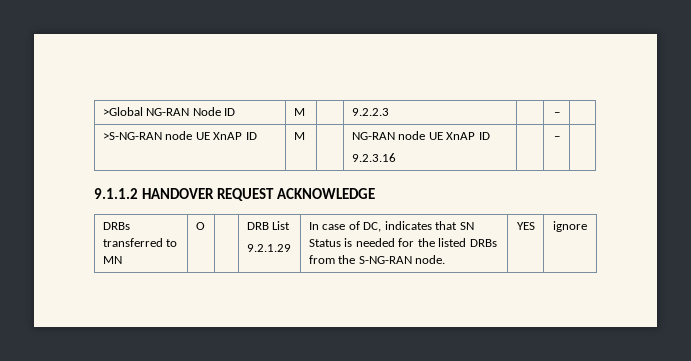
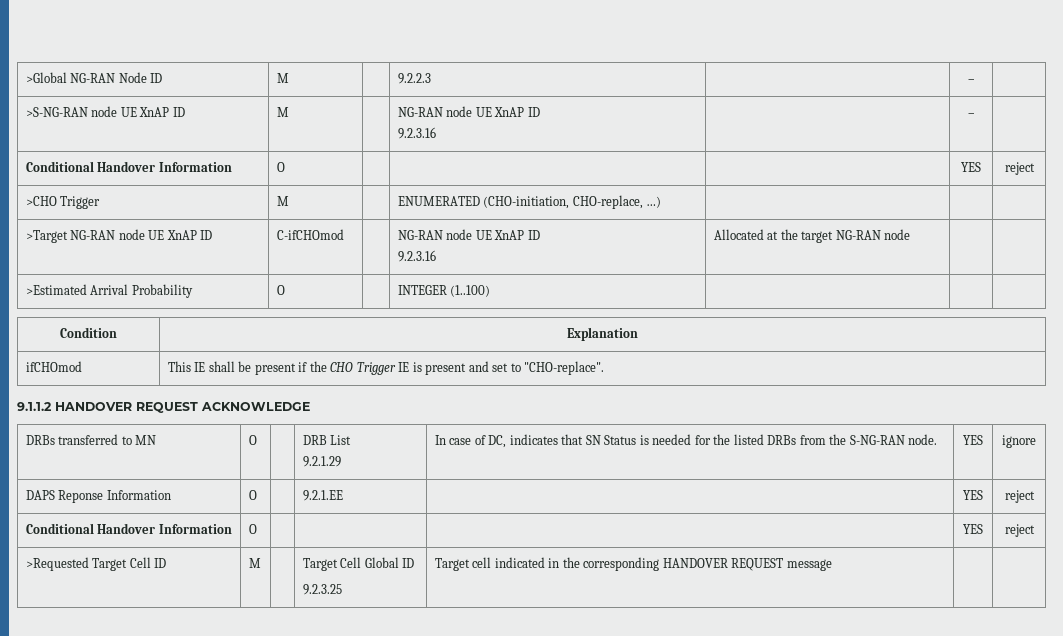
  >S-NG-RAN node UE XnAP ID | M | | NG-RAN node UE XnAP ID
  9.2.3.16 | | – |
+ Conditional Handover Information | O | | | | YES | reject
+ >CHO Trigger | M | | ENUMERATED (CHO-initiation, CHO-replace, …) | | |
+ >Target NG-RAN node UE XnAP ID | C-ifCHOmod | | NG-RAN node UE XnAP ID
+ 9.2.3.16 | Allocated at the target NG-RAN node | |
+ >Estimated Arrival Probability | O | | INTEGER (1..100) | | |
+ Condition | Explanation
+ ifCHOmod | This IE shall be present if the CHO Trigger IE is present and set to "CHO-replace".
+ DAPS Reponse Information | O | | 9.2.1.EE | | YES | reject
+ Conditional Handover Information | O | | | | YES | reject
+ >Requested Target Cell ID | M | | Target Cell Global ID
+ 9.2.3.25 | Target cell indicated in the corresponding HANDOVER REQUEST message | |

